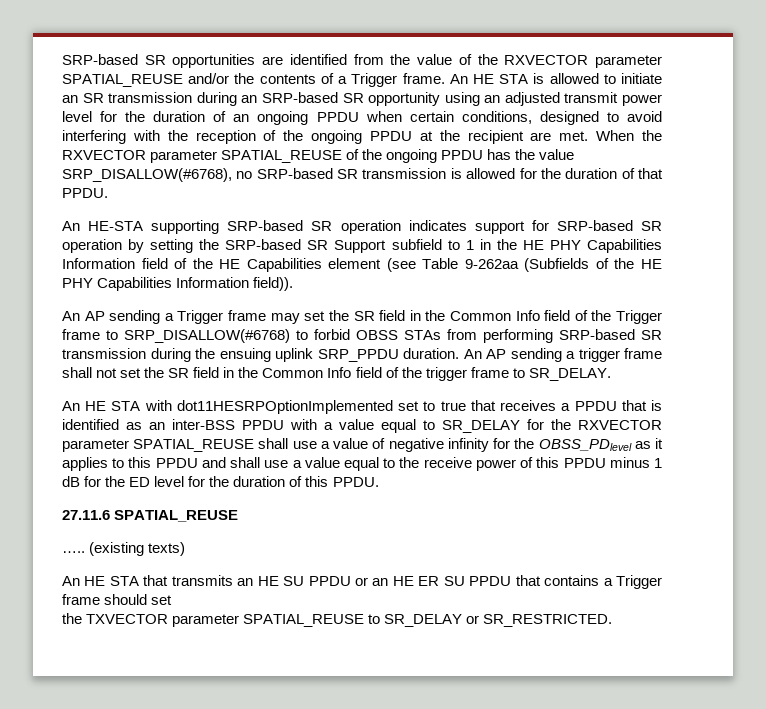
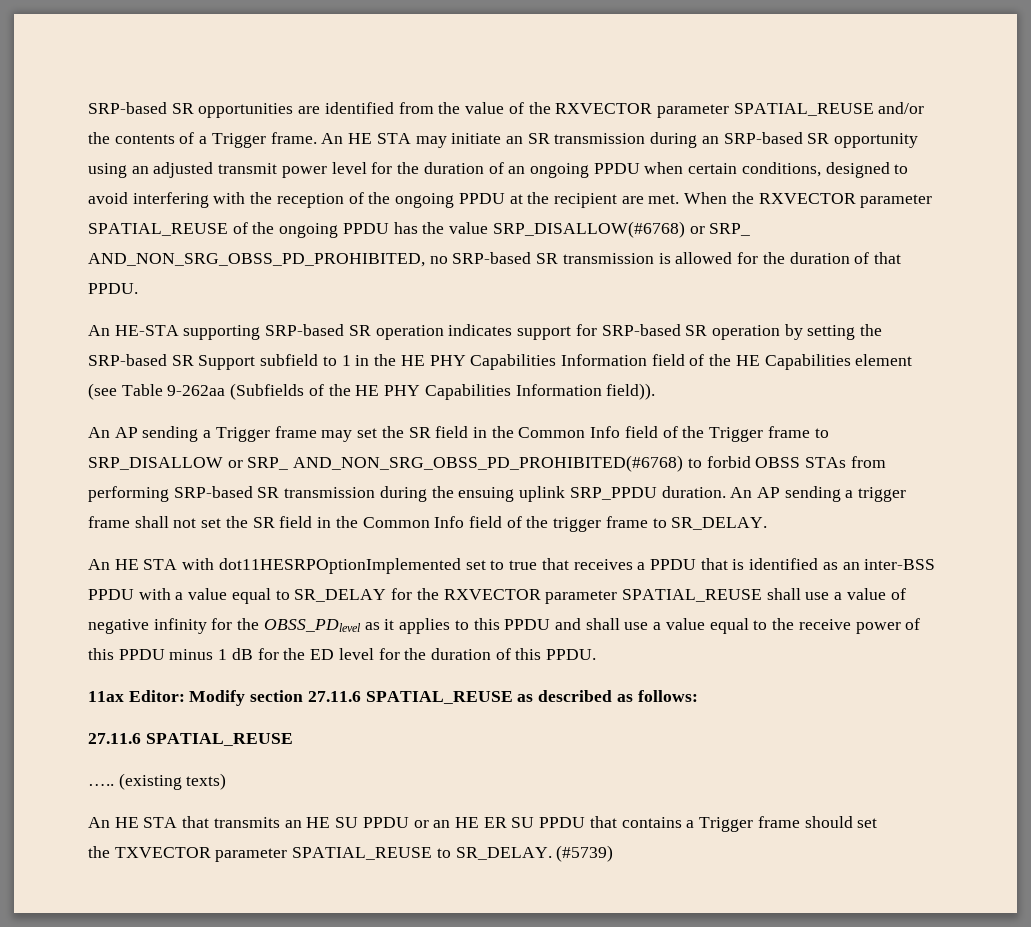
- An HE STA is allowed to initiate an SR transmission during an SRP-based SR opportunity using an adjusted transmit power level for the duration of an ongoing PPDU when certain conditions, designed to avoid interfering with the reception of the ongoing PPDU at the recipient are met.
+ An HE STA may initiate an SR transmission during an SRP-based SR opportunity using an adjusted transmit power level for the duration of an ongoing PPDU when certain conditions, designed to avoid interfering with the reception of the ongoing PPDU at the recipient are met.
- When the RXVECTOR parameter SPATIAL_REUSE of the ongoing PPDU has the value SRP_DISALLOW(#6768), no SRP-based SR transmission is allowed for the duration of that PPDU.
+ When the RXVECTOR parameter SPATIAL_REUSE of the ongoing PPDU has the value SRP_DISALLOW(#6768) or SRP_ AND_NON_SRG_OBSS_PD_PROHIBITED, no SRP-based SR transmission is allowed for the duration of that PPDU.
- An AP sending a Trigger frame may set the SR field in the Common Info field of the Trigger frame to SRP_DISALLOW(#6768) to forbid OBSS STAs from performing SRP-based SR transmission during the ensuing uplink SRP_PPDU duration.
+ An AP sending a Trigger frame may set the SR field in the Common Info field of the Trigger frame to SRP_DISALLOW or SRP_ AND_NON_SRG_OBSS_PD_PROHIBITED(#6768) to forbid OBSS STAs from performing SRP-based SR transmission during the ensuing uplink SRP_PPDU duration.
+ 11ax Editor: Modify section 27.11.6 SPATIAL_REUSE as described as follows:
- the TXVECTOR parameter SPATIAL_REUSE to SR_DELAY or SR_RESTRICTED.
+ the TXVECTOR parameter SPATIAL_REUSE to SR_DELAY. (#5739)

